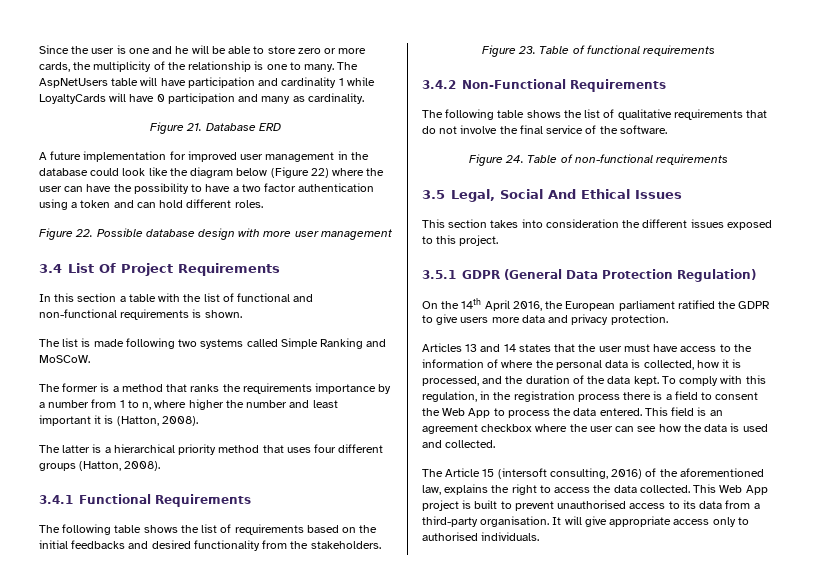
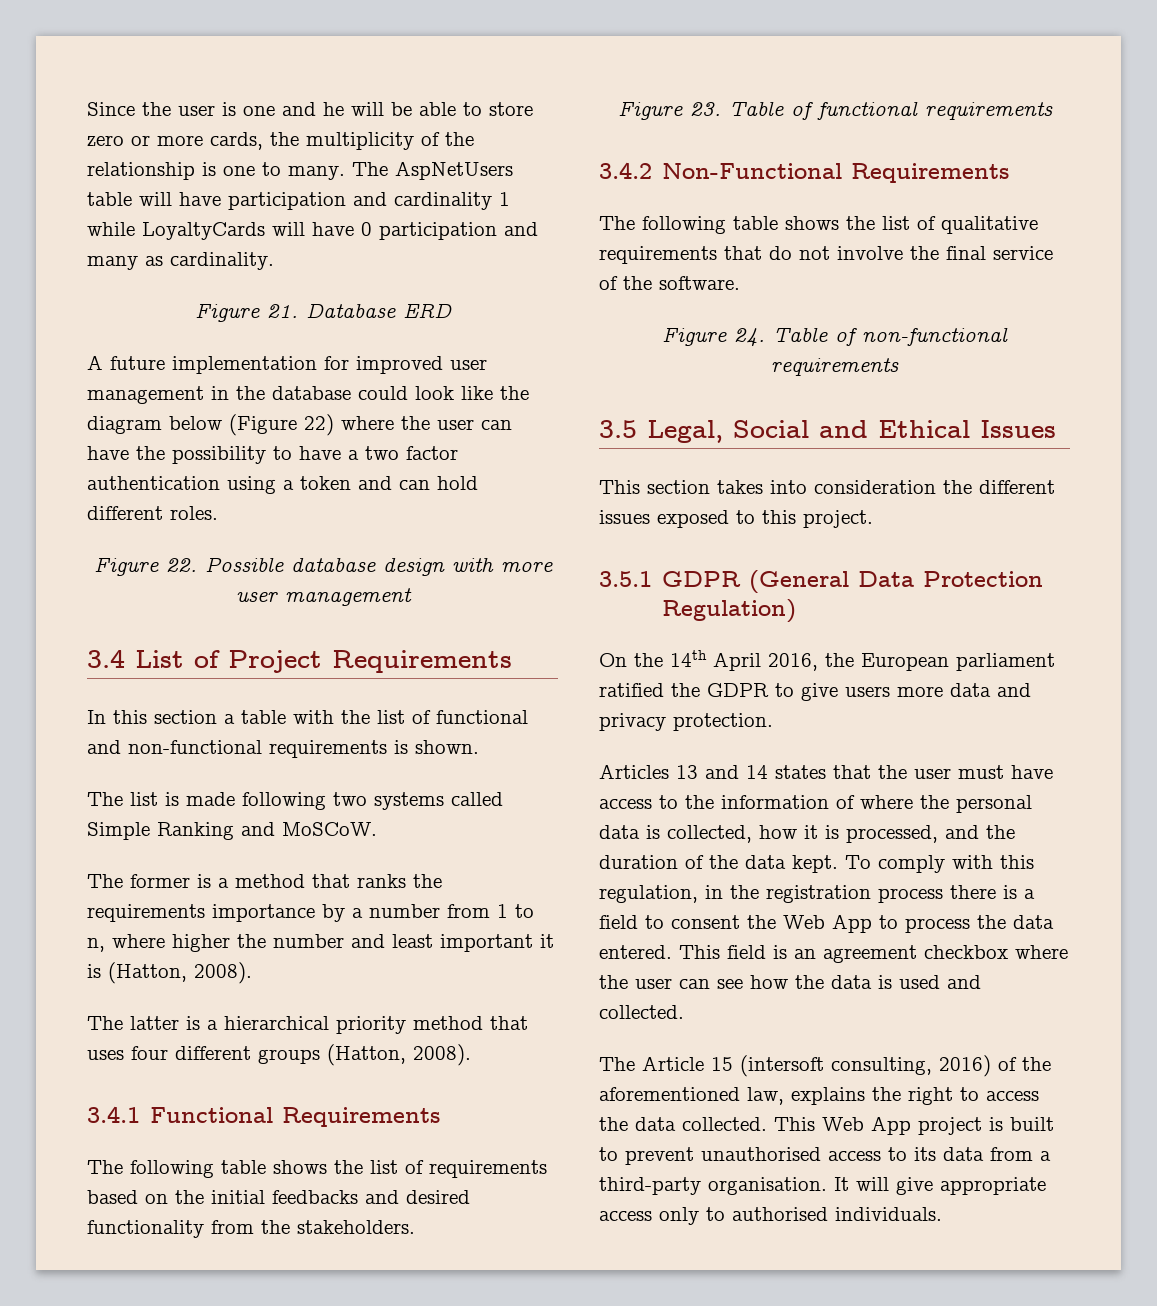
- 3.4 List Of Project Requirements
+ 3.4 List of Project Requirements
- 3.5 Legal, Social And Ethical Issues
+ 3.5 Legal, Social and Ethical Issues

